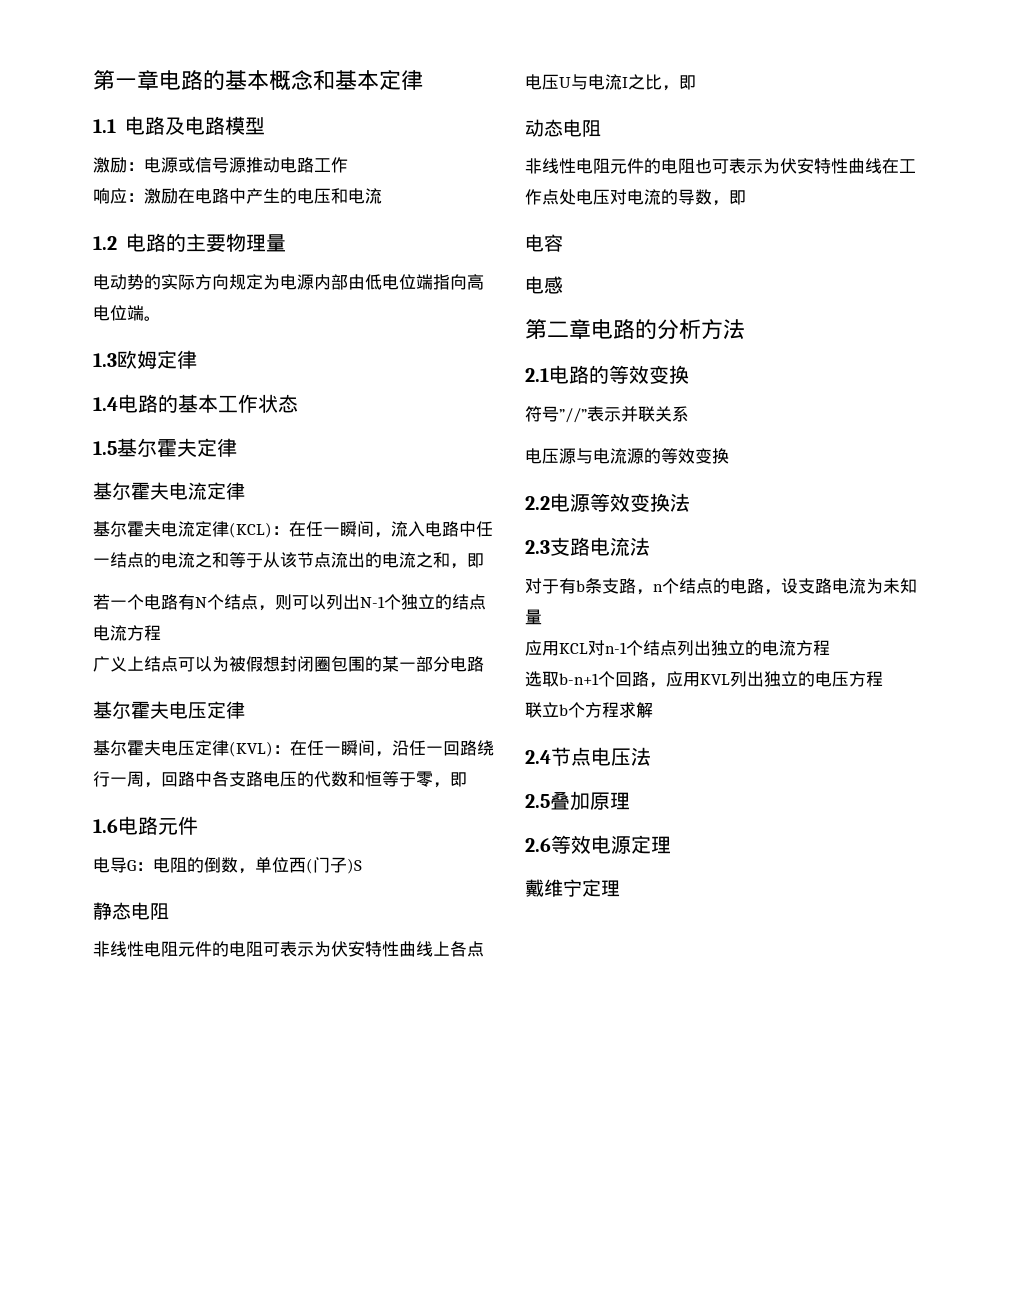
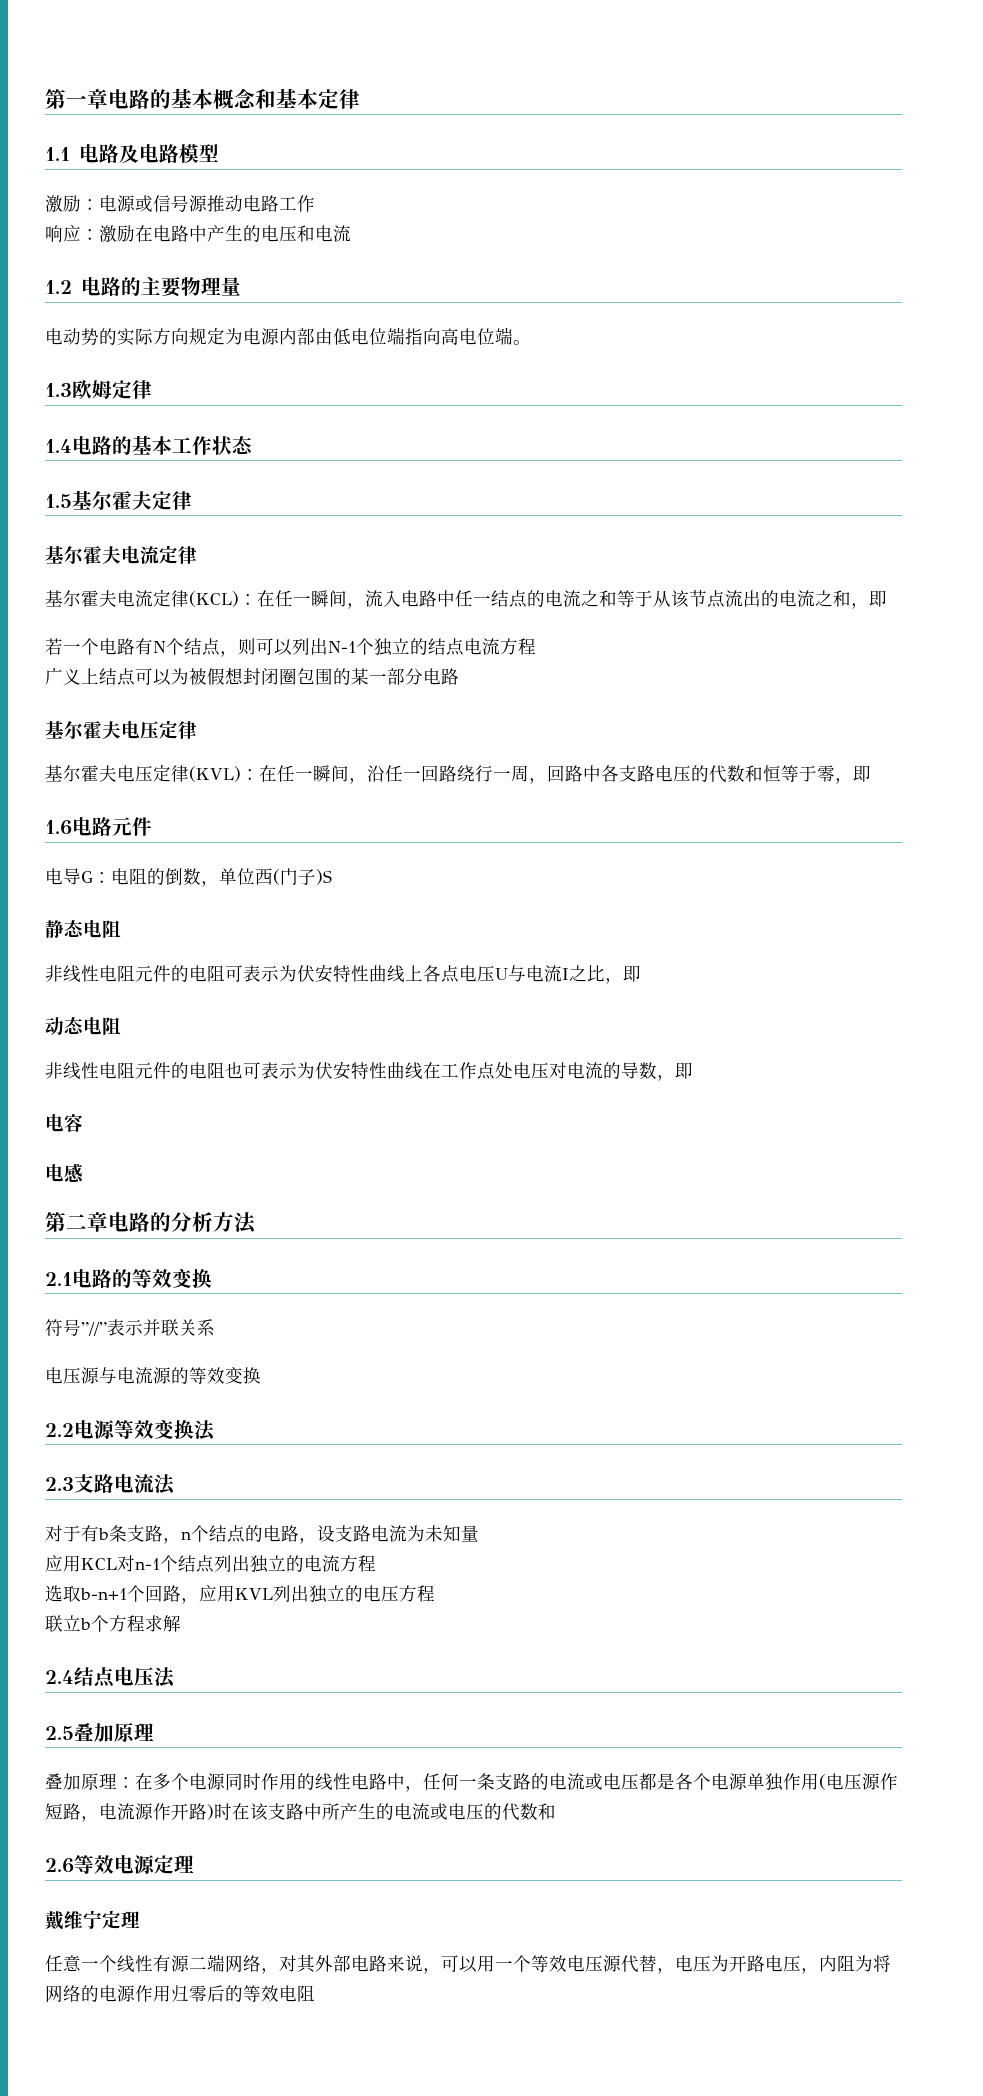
- 2.4节点电压法
+ 2.4结点电压法
+ 叠加原理：在多个电源同时作用的线性电路中，任何一条支路的电流或电压都是各个电源单独作用(电压源作短路，电流源作开路)时在该支路中所产生的电流或电压的代数和
+ 任意一个线性有源二端网络，对其外部电路来说，可以用一个等效电压源代替，电压为开路电压，内阻为将网络的电源作用归零后的等效电阻

